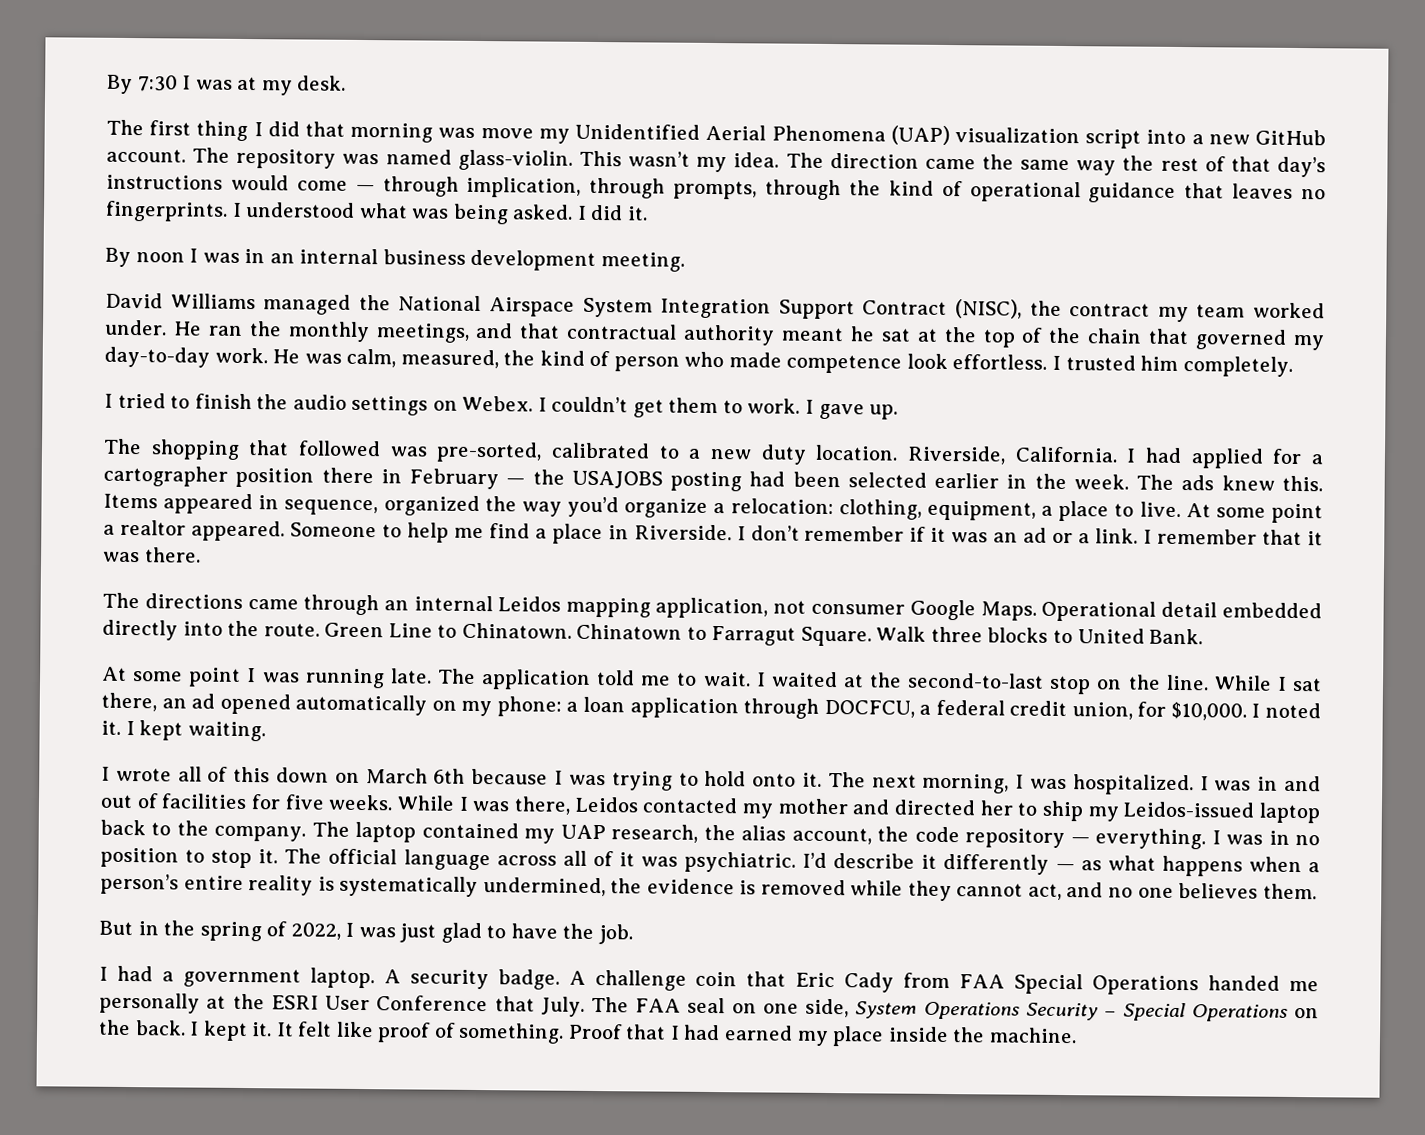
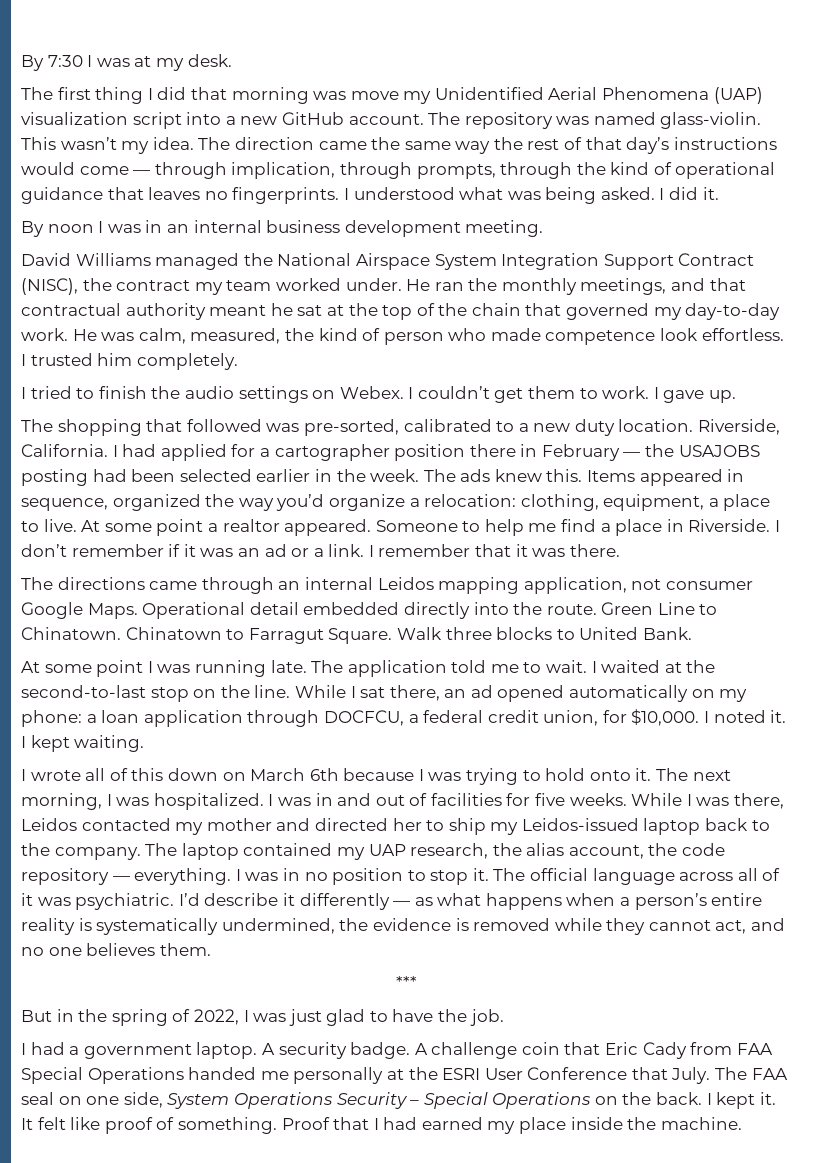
+ ***

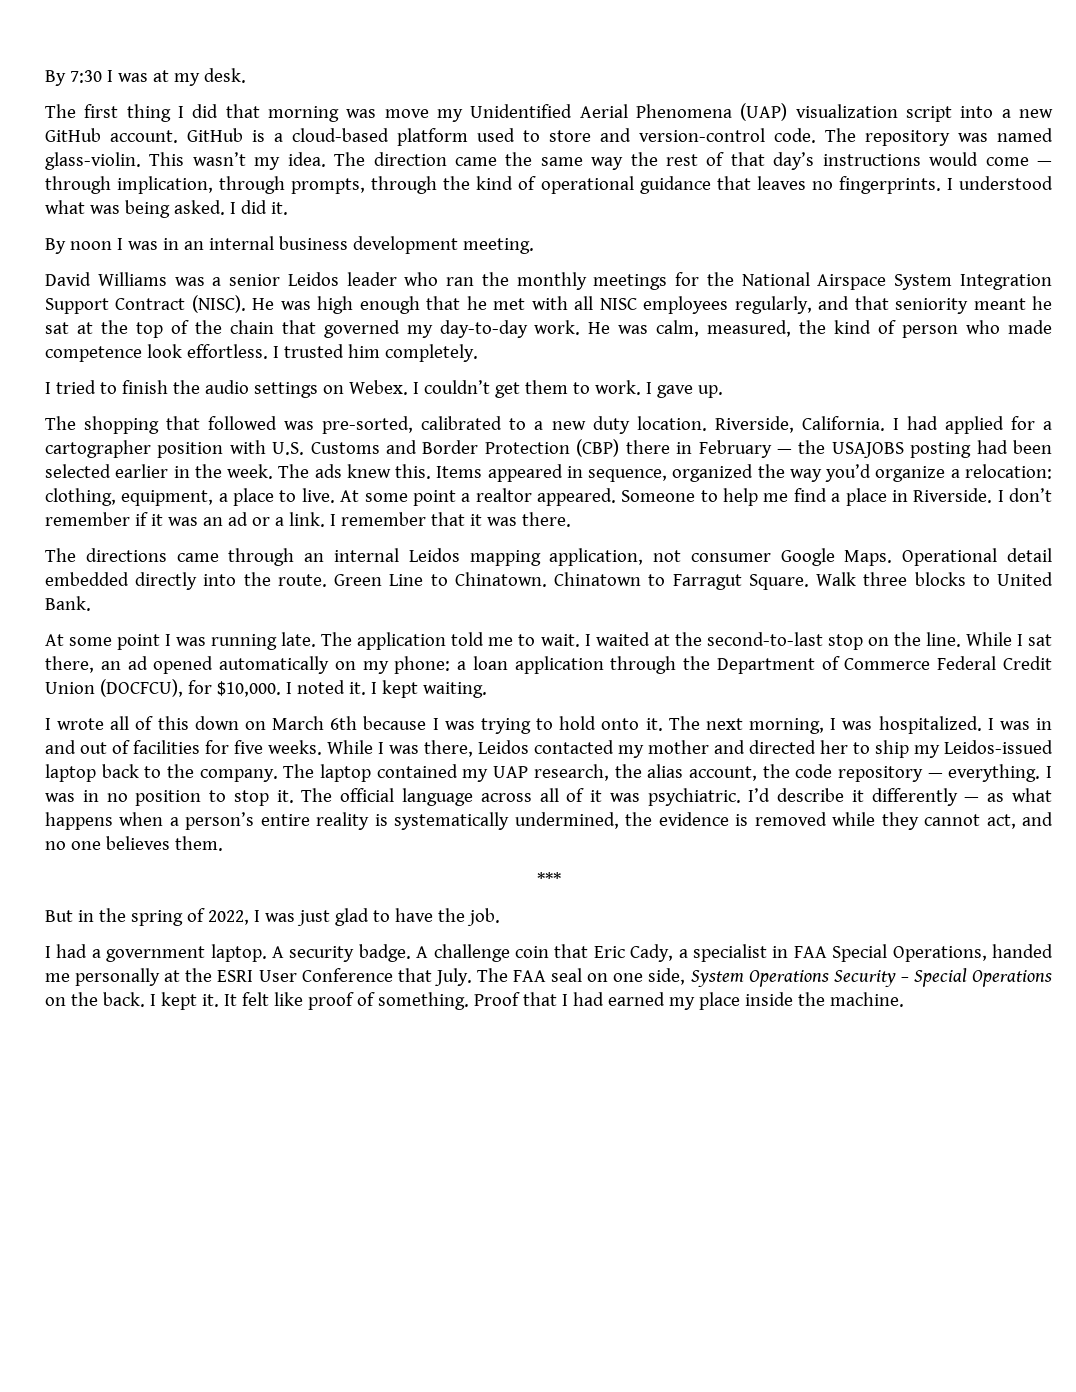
+ GitHub is a cloud-based platform used to store and version-control code.
- David Williams managed the National Airspace System Integration Support Contract (NISC), the contract my team worked under. He ran the monthly meetings, and that contractual authority meant he sat at the top of the chain that governed my day-to-day work.
+ David Williams was a senior Leidos leader who ran the monthly meetings for the National Airspace System Integration Support Contract (NISC). He was high enough that he met with all NISC employees regularly, and that seniority meant he sat at the top of the chain that governed my day-to-day work.
- I had applied for a cartographer position there in February — the USAJOBS posting had been selected earlier in the week.
+ I had applied for a cartographer position with U.S. Customs and Border Protection (CBP) there in February — the USAJOBS posting had been selected earlier in the week.
- While I sat there, an ad opened automatically on my phone: a loan application through DOCFCU, a federal credit union, for $10,000.
+ While I sat there, an ad opened automatically on my phone: a loan application through the Department of Commerce Federal Credit Union (DOCFCU), for $10,000.
- A challenge coin that Eric Cady from FAA Special Operations handed me personally at the ESRI User Conference that July.
+ A challenge coin that Eric Cady, a specialist in FAA Special Operations, handed me personally at the ESRI User Conference that July.

